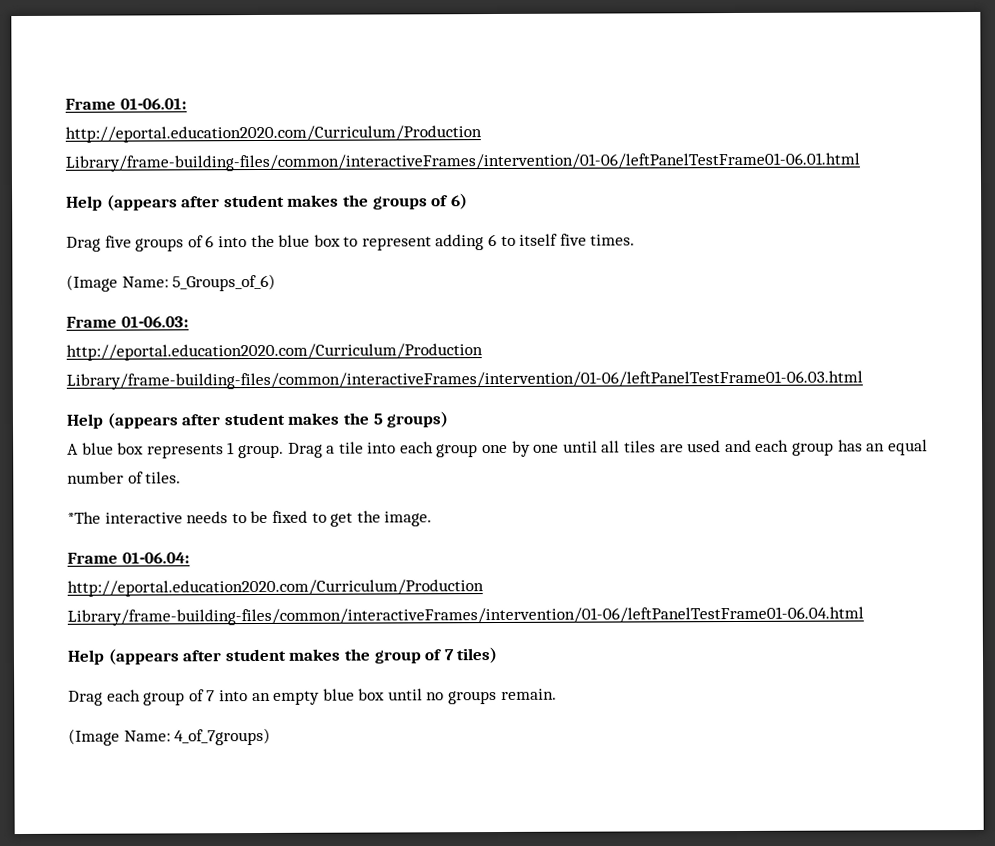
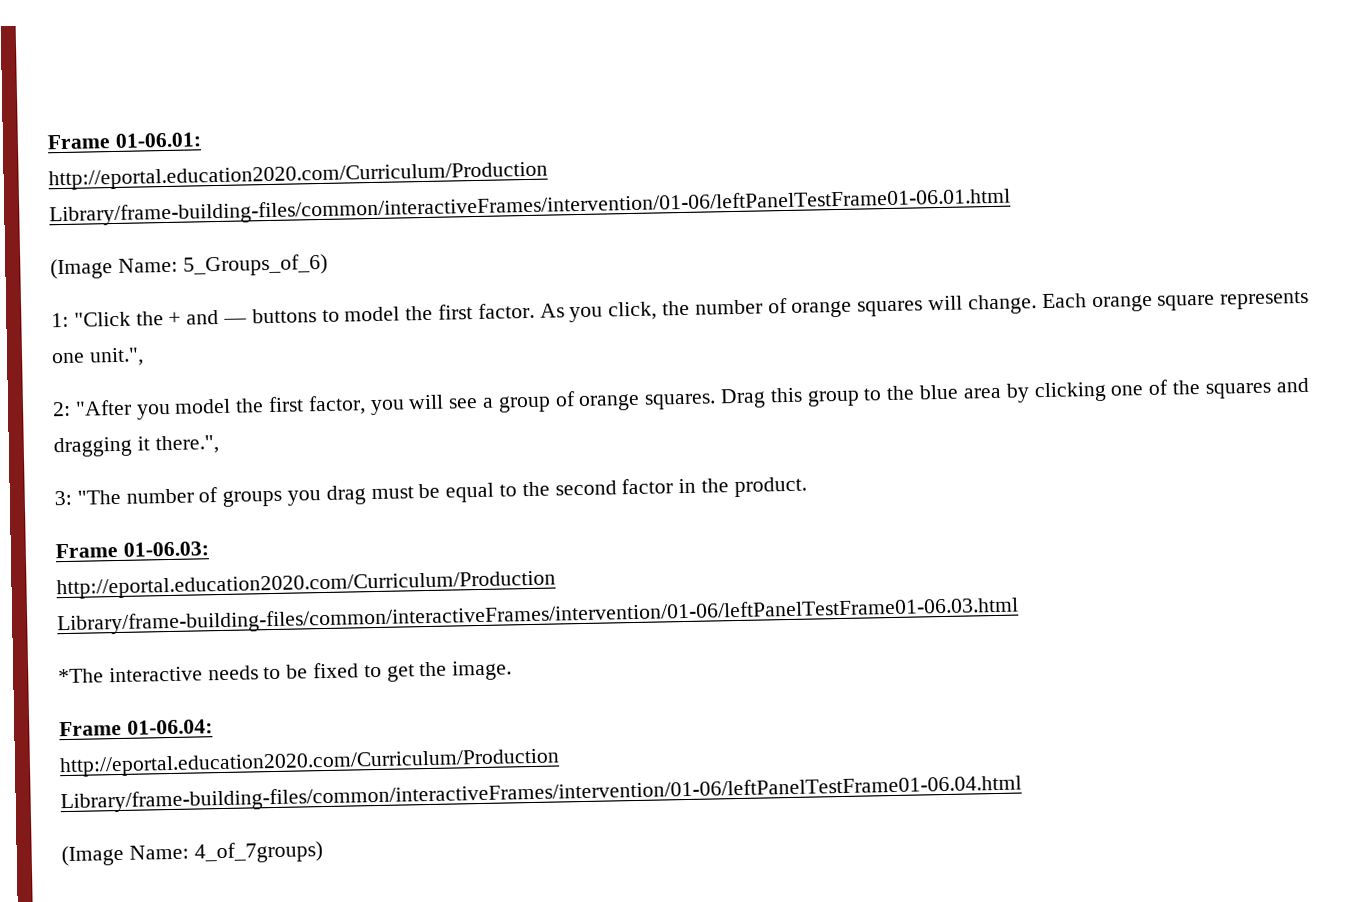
- Help (appears after student makes the groups of 6)
- Drag five groups of 6 into the blue box to represent adding 6 to itself five times.
  (Image Name: 5_Groups_of_6)
+ 1: "Click the + and — buttons to model the first factor. As you click, the number of orange squares will change. Each orange square represents one unit.",
+ 2: "After you model the first factor, you will see a group of orange squares. Drag this group to the blue area by clicking one of the squares and dragging it there.",
+ 3: "The number of groups you drag must be equal to the second factor in the product.
  Frame 01-06.03:
  http://eportal.education2020.com/Curriculum/Production Library/frame-building-files/common/interactiveFrames/intervention/01-06/leftPanelTestFrame01-06.03.html
- Help (appears after student makes the 5 groups)
- A blue box represents 1 group. Drag a tile into each group one by one until all tiles are used and each group has an equal number of tiles.
- Help (appears after student makes the group of 7 tiles)
- Drag each group of 7 into an empty blue box until no groups remain.

